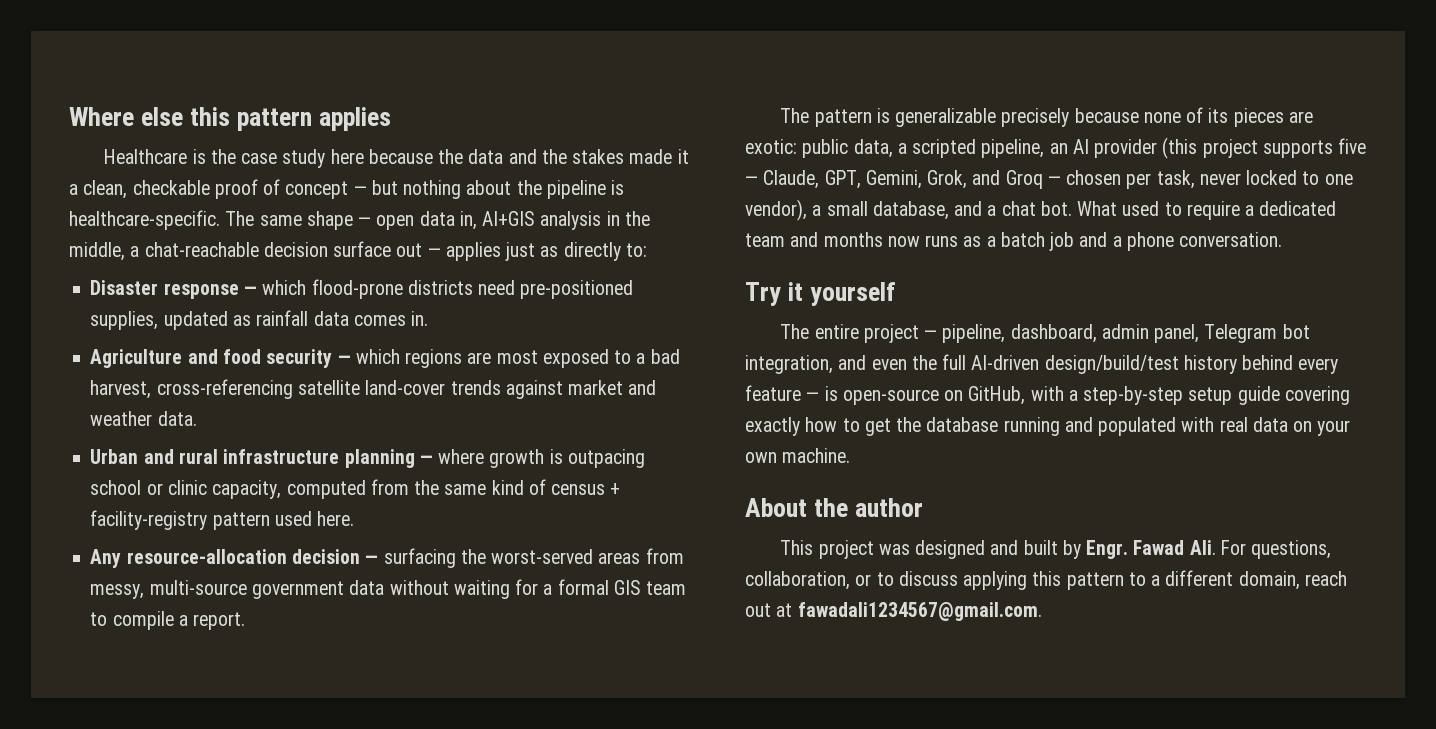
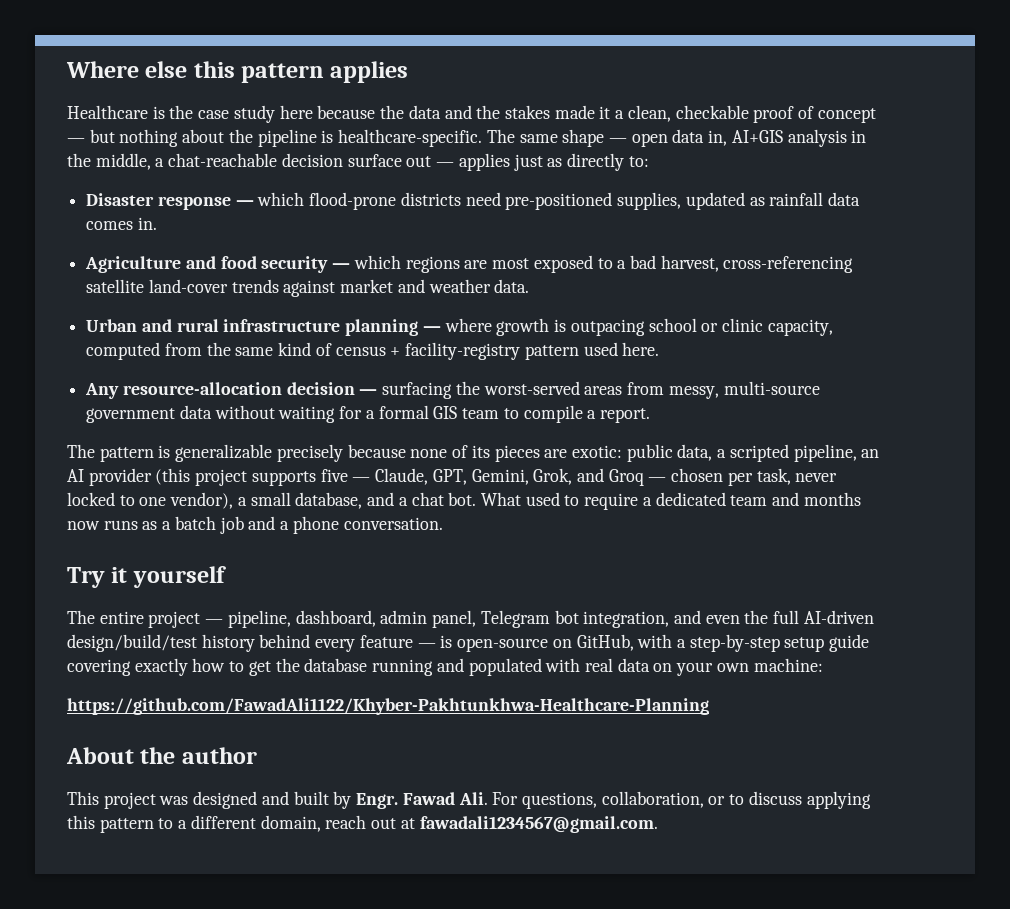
- The entire project — pipeline, dashboard, admin panel, Telegram bot integration, and even the full AI-driven design/build/test history behind every feature — is open-source on GitHub, with a step-by-step setup guide covering exactly how to get the database running and populated with real data on your own machine.
+ The entire project — pipeline, dashboard, admin panel, Telegram bot integration, and even the full AI-driven design/build/test history behind every feature — is open-source on GitHub, with a step-by-step setup guide covering exactly how to get the database running and populated with real data on your own machine:
+ https://github.com/FawadAli1122/Khyber-Pakhtunkhwa-Healthcare-Planning

